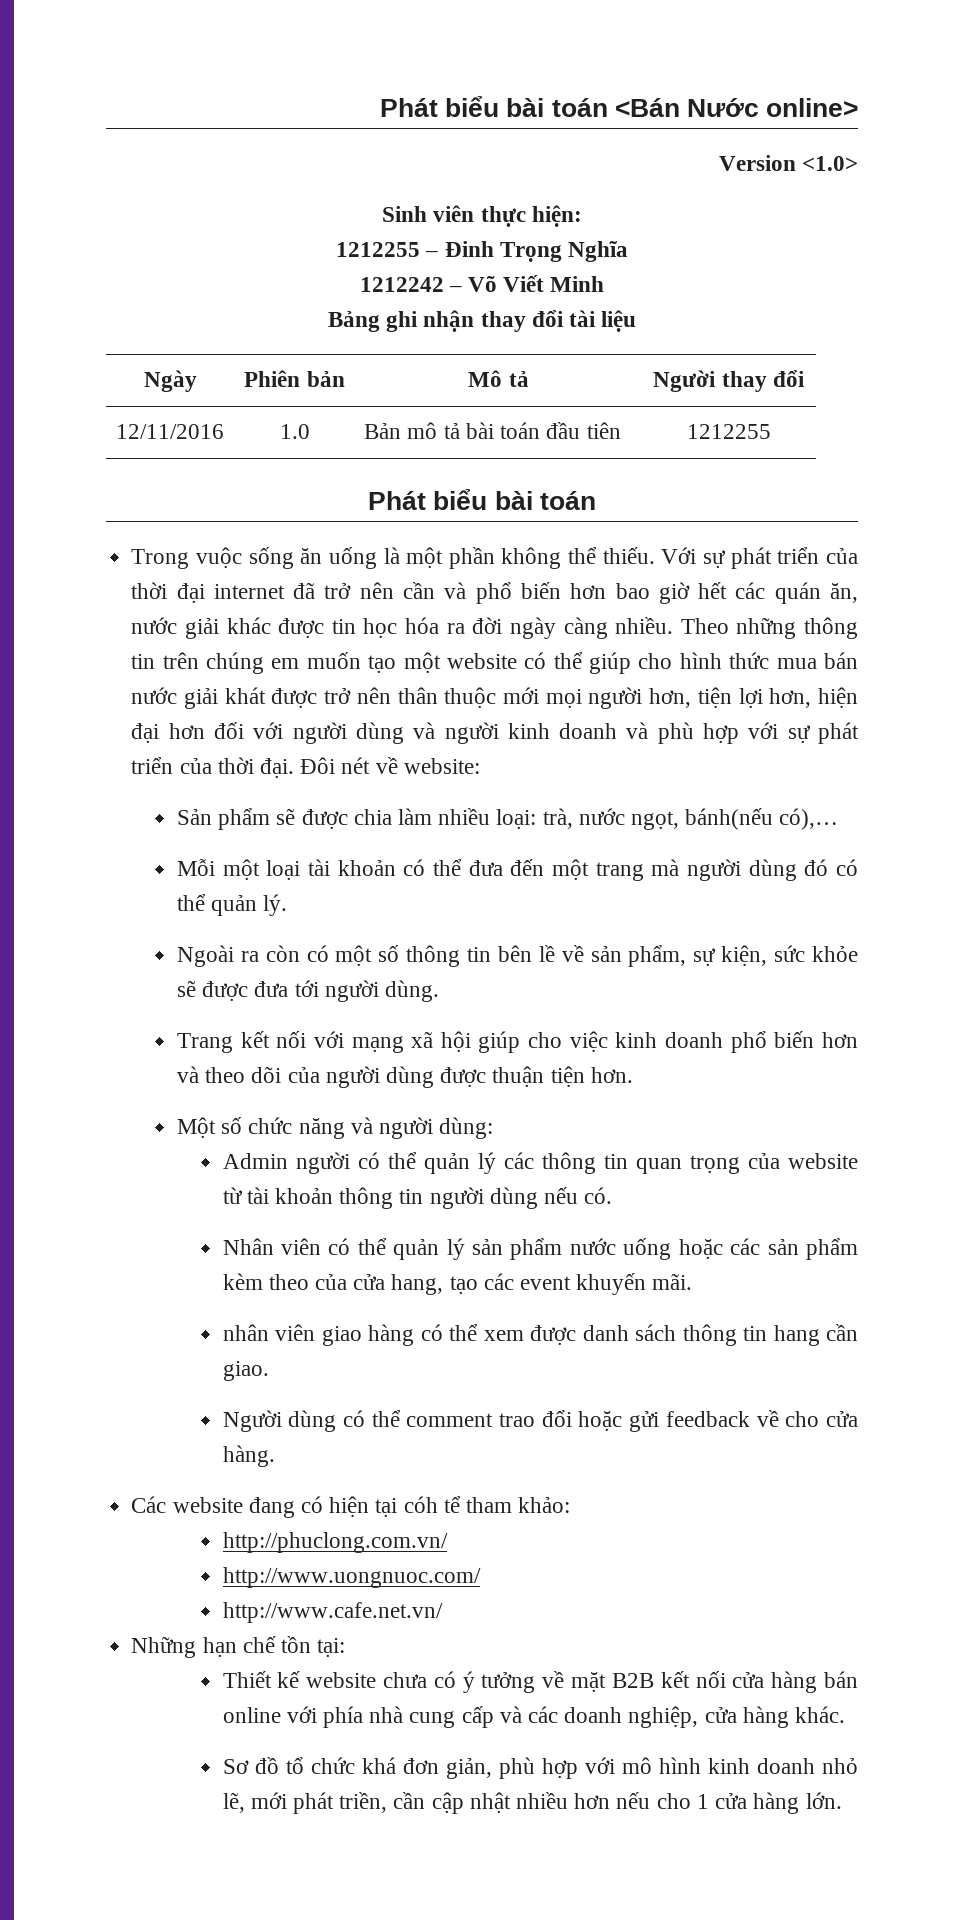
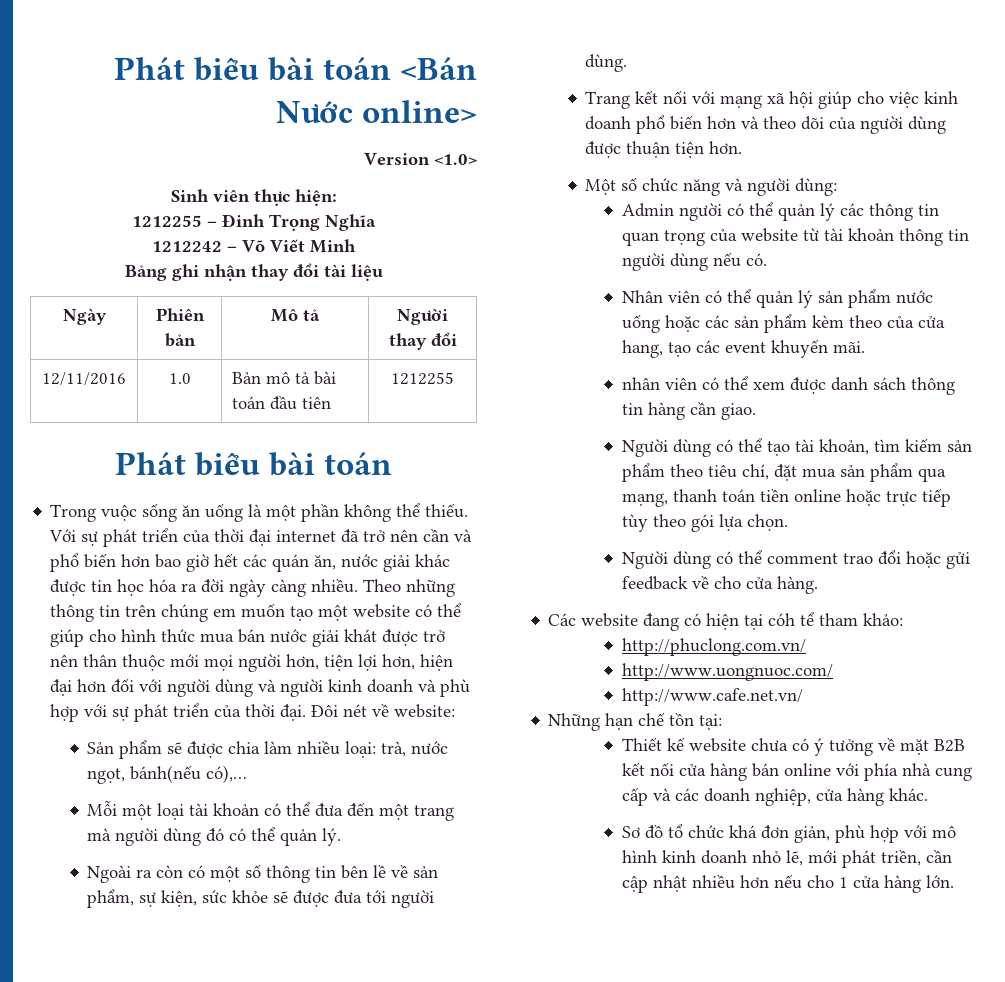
- nhân viên giao hàng có thể xem được danh sách thông tin hang cần giao.
+ nhân viên có thể xem được danh sách thông tin hàng cần giao.
+ Người dùng có thể tạo tài khoản, tìm kiếm sản phẩm theo tiêu chí, đặt mua sản phẩm qua mạng, thanh toán tiền online hoặc trực tiếp tùy theo gói lựa chọn.

